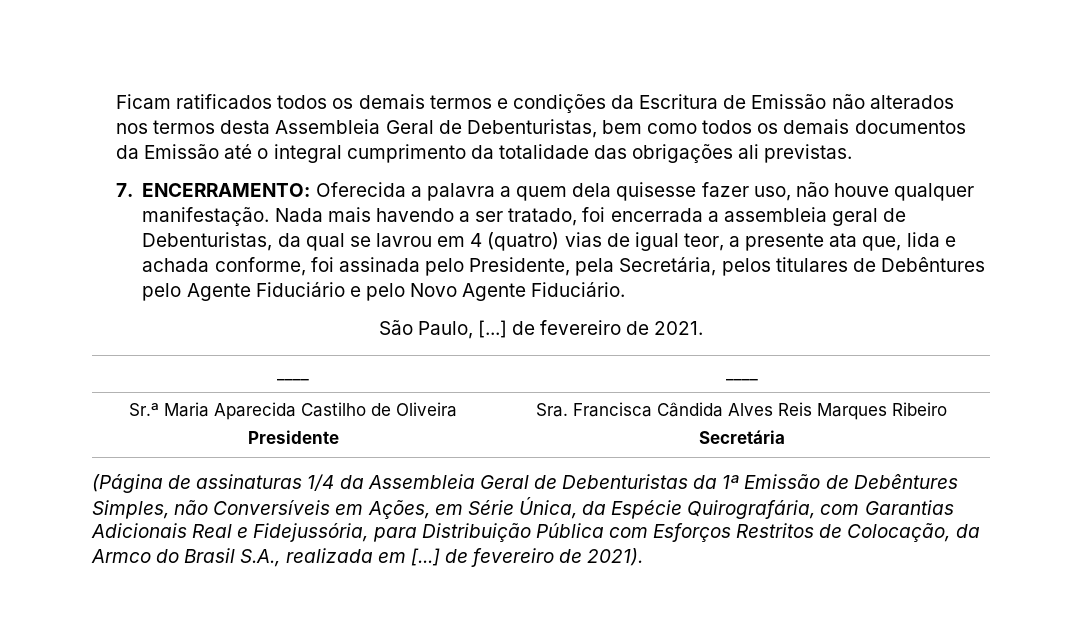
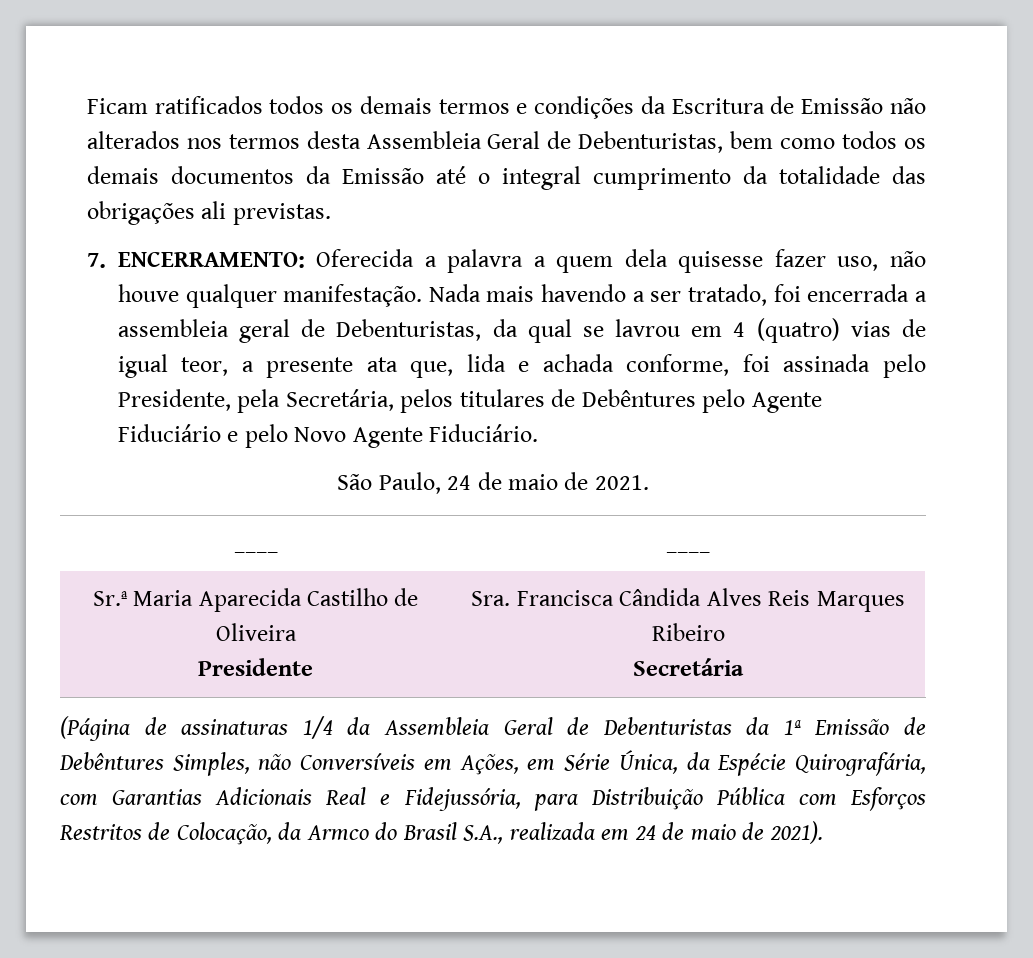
- São Paulo, [...] de fevereiro de 2021.
+ São Paulo, 24 de maio de 2021.
- (Página de assinaturas 1/4 da Assembleia Geral de Debenturistas da 1ª Emissão de Debêntures Simples, não Conversíveis em Ações, em Série Única, da Espécie Quirografária, com Garantias Adicionais Real e Fidejussória, para Distribuição Pública com Esforços Restritos de Colocação, da Armco do Brasil S.A., realizada em [...] de fevereiro de 2021).
+ (Página de assinaturas 1/4 da Assembleia Geral de Debenturistas da 1ª Emissão de Debêntures Simples, não Conversíveis em Ações, em Série Única, da Espécie Quirografária, com Garantias Adicionais Real e Fidejussória, para Distribuição Pública com Esforços Restritos de Colocação, da Armco do Brasil S.A., realizada em 24 de maio de 2021).

